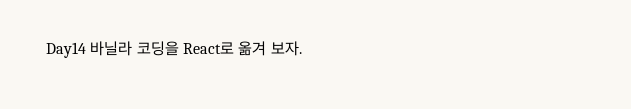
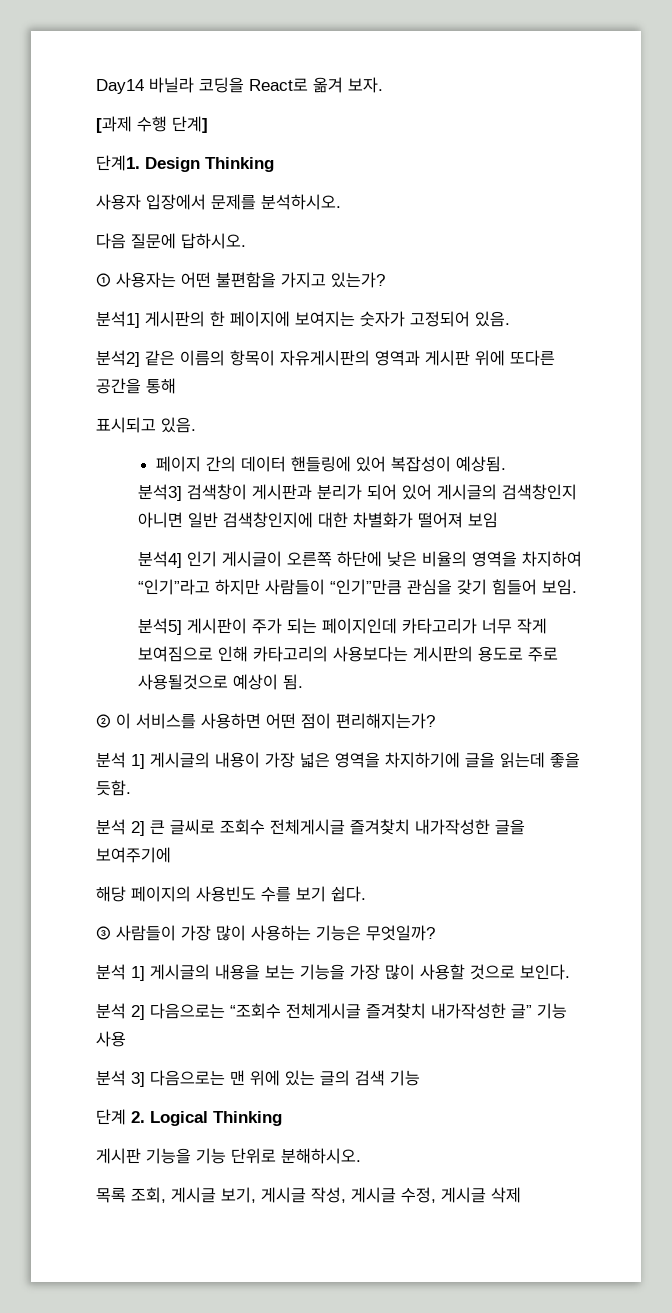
+ [과제 수행 단계]
+ 단계1. Design Thinking
+ 사용자 입장에서 문제를 분석하시오.
+ 다음 질문에 답하시오.
+ ① 사용자는 어떤 불편함을 가지고 있는가?
+ 분석1] 게시판의 한 페이지에 보여지는 숫자가 고정되어 있음.
+ 분석2] 같은 이름의 항목이 자유게시판의 영역과 게시판 위에 또다른 공간을 통해
+ 표시되고 있음.
+ 페이지 간의 데이터 핸들링에 있어 복잡성이 예상됨.
+ 분석3] 검색창이 게시판과 분리가 되어 있어 게시글의 검색창인지 아니면 일반 검색창인지에 대한 차별화가 떨어져 보임
+ 분석4] 인기 게시글이 오른쪽 하단에 낮은 비율의 영역을 차지하여 “인기”라고 하지만 사람들이 “인기”만큼 관심을 갖기 힘들어 보임.
+ 분석5] 게시판이 주가 되는 페이지인데 카타고리가 너무 작게 보여짐으로 인해 카타고리의 사용보다는 게시판의 용도로 주로 사용될것으로 예상이 됨.
+ ② 이 서비스를 사용하면 어떤 점이 편리해지는가?
+ 분석 1] 게시글의 내용이 가장 넓은 영역을 차지하기에 글을 읽는데 좋을 듯함.
+ 분석 2] 큰 글씨로 조회수 전체게시글 즐겨찾치 내가작성한 글을 보여주기에
+ 해당 페이지의 사용빈도 수를 보기 쉽다.
+ ③ 사람들이 가장 많이 사용하는 기능은 무엇일까?
+ 분석 1] 게시글의 내용을 보는 기능을 가장 많이 사용할 것으로 보인다.
+ 분석 2] 다음으로는 “조회수 전체게시글 즐겨찾치 내가작성한 글” 기능 사용
+ 분석 3] 다음으로는 맨 위에 있는 글의 검색 기능
+ 단계 2. Logical Thinking
+ 게시판 기능을 기능 단위로 분해하시오.
+ 목록 조회, 게시글 보기, 게시글 작성, 게시글 수정, 게시글 삭제

